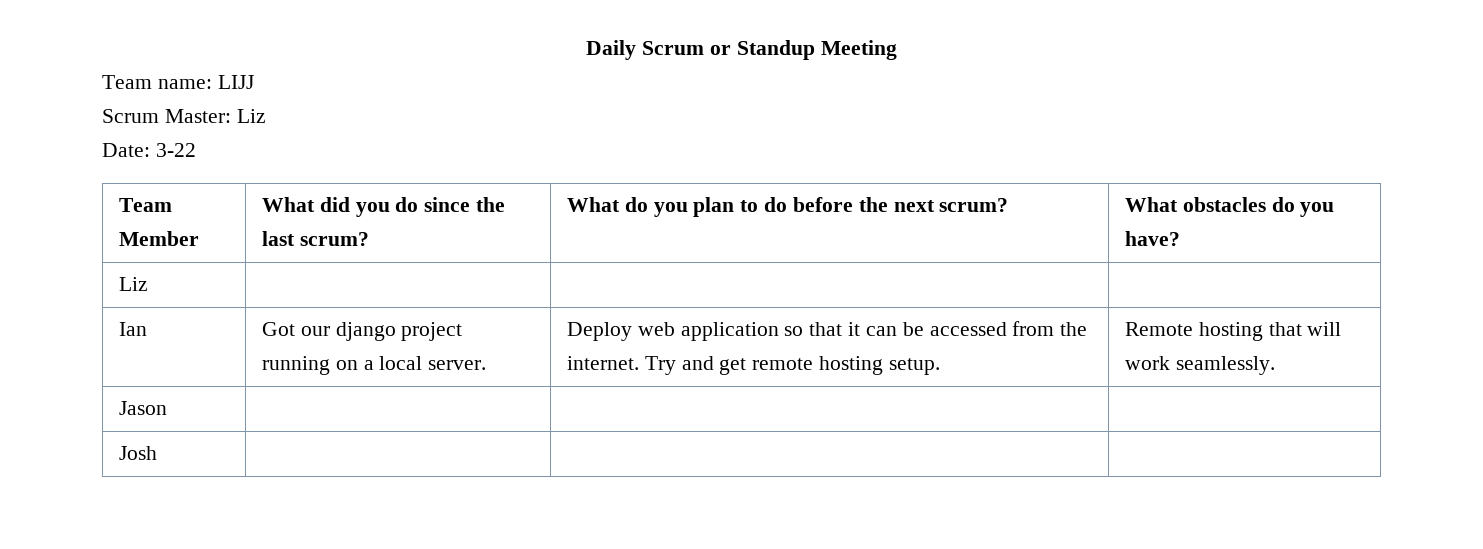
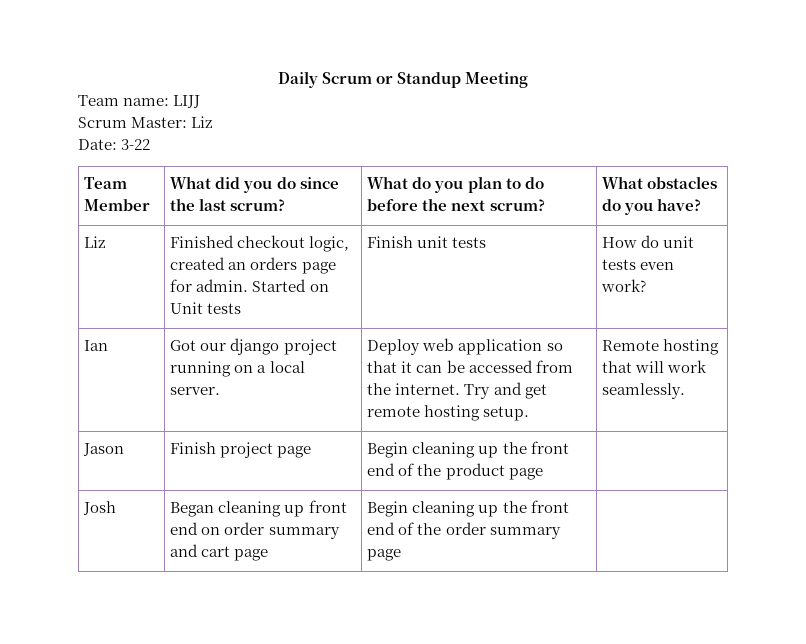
- Liz | | |
+ Liz | Finished checkout logic, created an orders page for admin. Started on Unit tests | Finish unit tests | How do unit tests even work?
- Jason | | |
- Josh | | |
+ Jason | Finish project page | Begin cleaning up the front end of the product page |
+ Josh | Began cleaning up front end on order summary and cart page | Begin cleaning up the front end of the order summary page |

